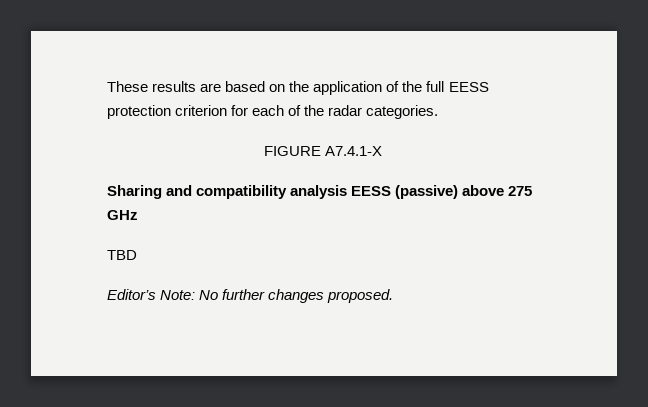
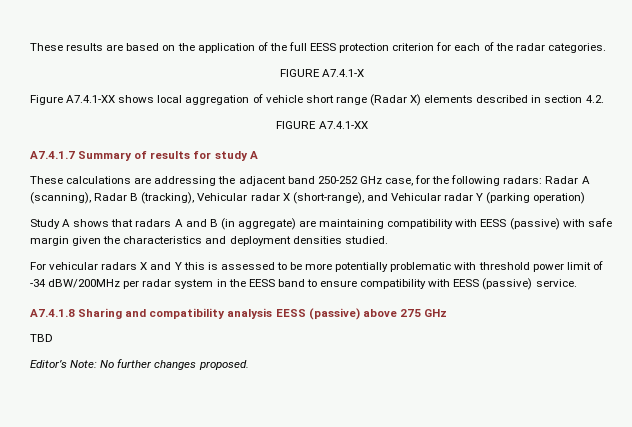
- Sharing and compatibility analysis EESS (passive) above 275 GHz
+ Figure A7.4.1-XX shows local aggregation of vehicle short range (Radar X) elements described in section 4.2.
+ FIGURE A7.4.1-XX
+ A7.4.1.7 Summary of results for study A
+ These calculations are addressing the adjacent band 250-252 GHz case, for the following radars: Radar A (scanning), Radar B (tracking), Vehicular radar X (short-range), and Vehicular radar Y (parking operation)
+ Study A shows that radars A and B (in aggregate) are maintaining compatibility with EESS (passive) with safe margin given the characteristics and deployment densities studied.
+ For vehicular radars X and Y this is assessed to be more potentially problematic with threshold power limit of -34 dBW/200MHz per radar system in the EESS band to ensure compatibility with EESS (passive) service.
+ A7.4.1.8 Sharing and compatibility analysis EESS (passive) above 275 GHz

